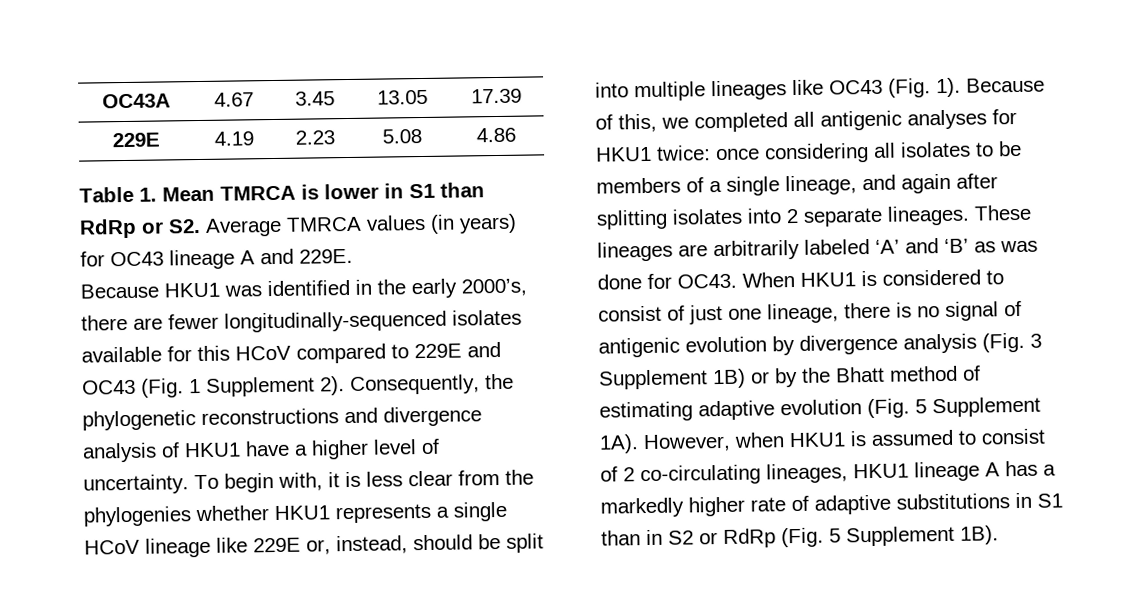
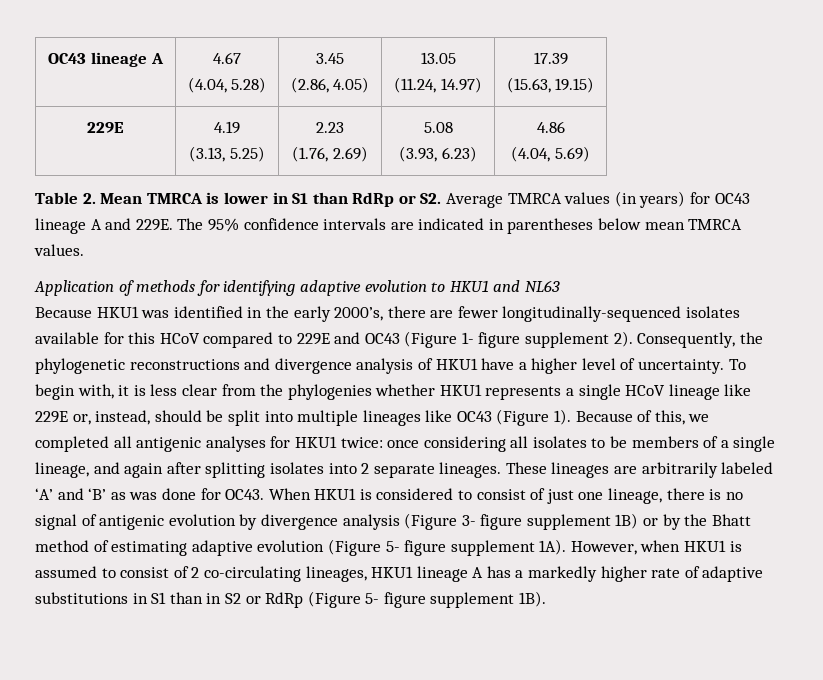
- OC43A | 4.67 | 3.45 | 13.05 | 17.39
+ OC43 lineage A | 4.67
+ (4.04, 5.28) | 3.45
+ (2.86, 4.05) | 13.05
+ (11.24, 14.97) | 17.39
+ (15.63, 19.15)
- 229E | 4.19 | 2.23 | 5.08 | 4.86
+ 229E | 4.19
+ (3.13, 5.25) | 2.23
+ (1.76, 2.69) | 5.08
+ (3.93, 6.23) | 4.86
+ (4.04, 5.69)
- Table 1. Mean TMRCA is lower in S1 than RdRp or S2. Average TMRCA values (in years) for OC43 lineage A and 229E.
+ Table 2. Mean TMRCA is lower in S1 than RdRp or S2. Average TMRCA values (in years) for OC43 lineage A and 229E. The 95% confidence intervals are indicated in parentheses below mean TMRCA values.
+ Application of methods for identifying adaptive evolution to HKU1 and NL63
- Because HKU1 was identified in the early 2000’s, there are fewer longitudinally-sequenced isolates available for this HCoV compared to 229E and OC43 (Fig. 1 Supplement 2).
+ Because HKU1 was identified in the early 2000’s, there are fewer longitudinally-sequenced isolates available for this HCoV compared to 229E and OC43 (Figure 1- figure supplement 2).
- To begin with, it is less clear from the phylogenies whether HKU1 represents a single HCoV lineage like 229E or, instead, should be split into multiple lineages like OC43 (Fig. 1).
+ To begin with, it is less clear from the phylogenies whether HKU1 represents a single HCoV lineage like 229E or, instead, should be split into multiple lineages like OC43 (Figure 1).
- When HKU1 is considered to consist of just one lineage, there is no signal of antigenic evolution by divergence analysis (Fig. 3 Supplement 1B) or by the Bhatt method of estimating adaptive evolution (Fig. 5 Supplement 1A).
+ When HKU1 is considered to consist of just one lineage, there is no signal of antigenic evolution by divergence analysis (Figure 3- figure supplement 1B) or by the Bhatt method of estimating adaptive evolution (Figure 5- figure supplement 1A).
- However, when HKU1 is assumed to consist of 2 co-circulating lineages, HKU1 lineage A has a markedly higher rate of adaptive substitutions in S1 than in S2 or RdRp (Fig. 5 Supplement 1B).
+ However, when HKU1 is assumed to consist of 2 co-circulating lineages, HKU1 lineage A has a markedly higher rate of adaptive substitutions in S1 than in S2 or RdRp (Figure 5- figure supplement 1B).

